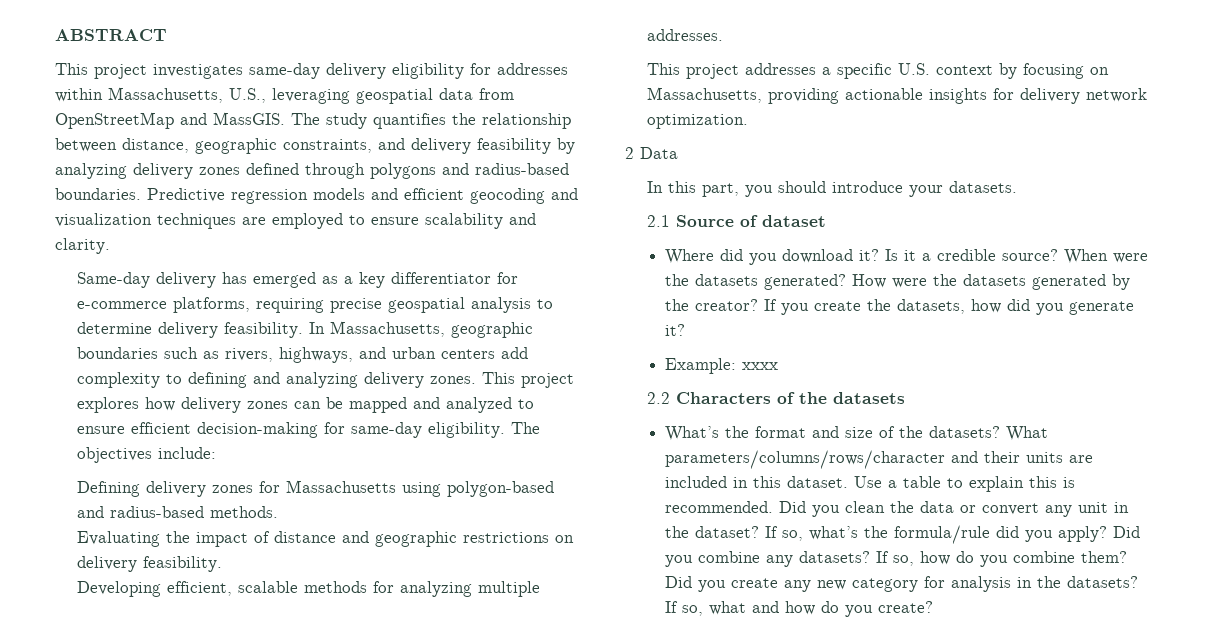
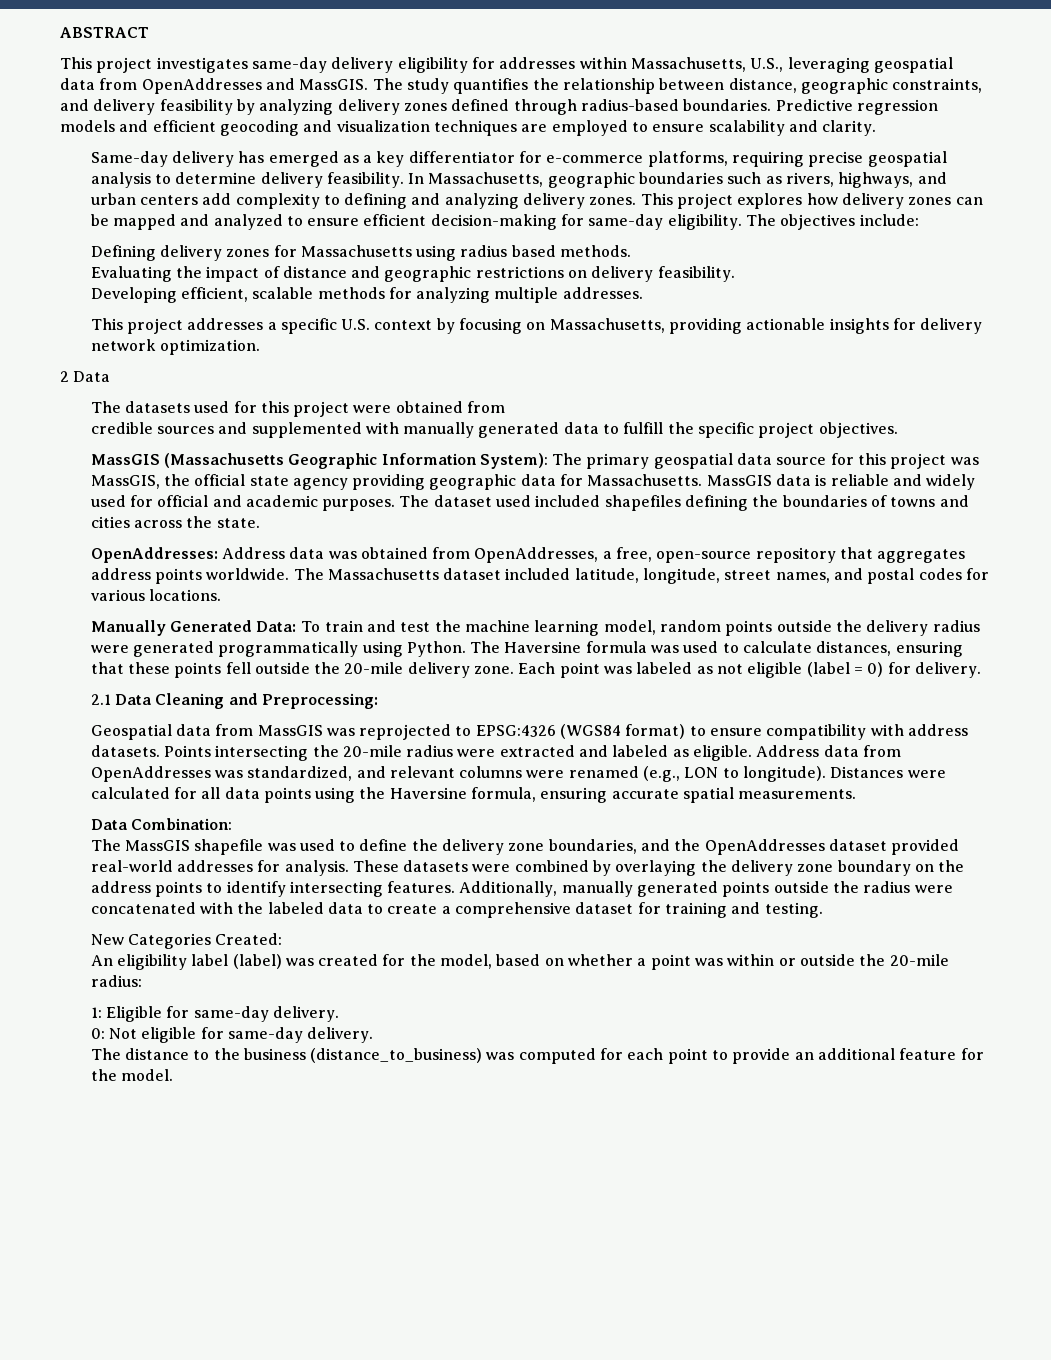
- This project investigates same-day delivery eligibility for addresses within Massachusetts, U.S., leveraging geospatial data from OpenStreetMap and MassGIS.
+ This project investigates same-day delivery eligibility for addresses within Massachusetts, U.S., leveraging geospatial data from OpenAddresses and MassGIS.
- The study quantifies the relationship between distance, geographic constraints, and delivery feasibility by analyzing delivery zones defined through polygons and radius-based boundaries.
+ The study quantifies the relationship between distance, geographic constraints, and delivery feasibility by analyzing delivery zones defined through radius-based boundaries.
- Defining delivery zones for Massachusetts using polygon-based and radius-based methods.
+ Defining delivery zones for Massachusetts using radius based methods.
- In this part, you should introduce your datasets.
- 2.1 Source of dataset
- Where did you download it? Is it a credible source? When were the datasets generated? How were the datasets generated by the creator? If you create the datasets, how did you generate it?
- Example: xxxx
- 2.2 Characters of the datasets
- What’s the format and size of the datasets? What parameters/columns/rows/character and their units are included in this dataset. Use a table to explain this is recommended. Did you clean the data or convert any unit in the dataset? If so, what’s the formula/rule did you apply? Did you combine any datasets? If so, how do you combine them? Did you create any new category for analysis in the datasets? If so, what and how do you create?
+ The datasets used for this project were obtained from
+ credible sources and supplemented with manually generated data to fulfill the specific project objectives.
+ MassGIS (Massachusetts Geographic Information System): The primary geospatial data source for this project was MassGIS, the official state agency providing geographic data for Massachusetts. MassGIS data is reliable and widely used for official and academic purposes. The dataset used included shapefiles defining the boundaries of towns and cities across the state.
+ OpenAddresses: Address data was obtained from OpenAddresses, a free, open-source repository that aggregates address points worldwide. The Massachusetts dataset included latitude, longitude, street names, and postal codes for various locations.
+ Manually Generated Data: To train and test the machine learning model, random points outside the delivery radius were generated programmatically using Python. The Haversine formula was used to calculate distances, ensuring that these points fell outside the 20-mile delivery zone. Each point was labeled as not eligible (label = 0) for delivery.
+ 2.1 Data Cleaning and Preprocessing:
+ Geospatial data from MassGIS was reprojected to EPSG:4326 (WGS84 format) to ensure compatibility with address datasets. Points intersecting the 20-mile radius were extracted and labeled as eligible. Address data from OpenAddresses was standardized, and relevant columns were renamed (e.g., LON to longitude). Distances were calculated for all data points using the Haversine formula, ensuring accurate spatial measurements.
+ Data Combination:
+ The MassGIS shapefile was used to define the delivery zone boundaries, and the OpenAddresses dataset provided real-world addresses for analysis. These datasets were combined by overlaying the delivery zone boundary on the address points to identify intersecting features. Additionally, manually generated points outside the radius were concatenated with the labeled data to create a comprehensive dataset for training and testing.
+ New Categories Created:
+ An eligibility label (label) was created for the model, based on whether a point was within or outside the 20-mile radius:
+ 1: Eligible for same-day delivery.
+ 0: Not eligible for same-day delivery.
+ The distance to the business (distance_to_business) was computed for each point to provide an additional feature for the model.

